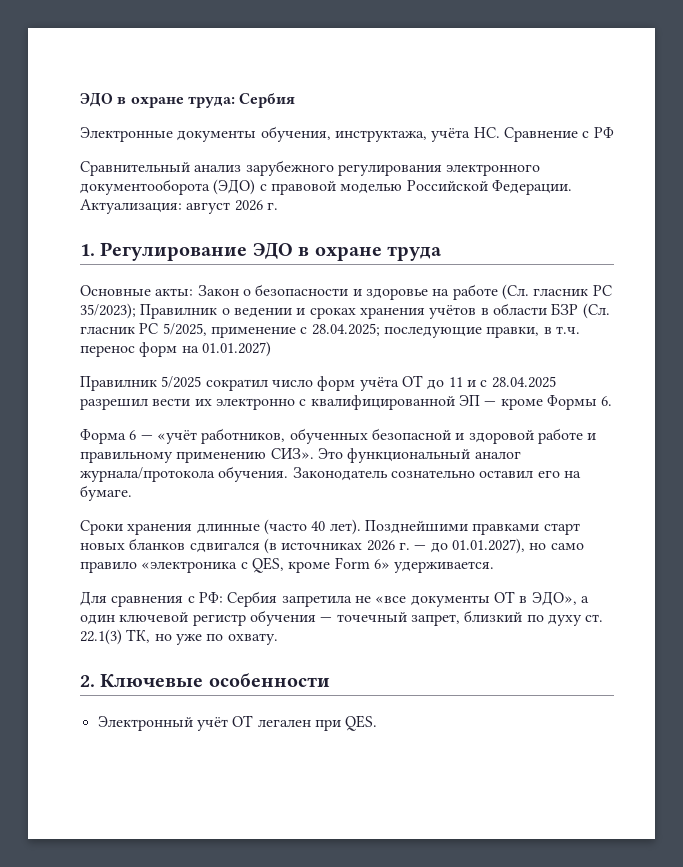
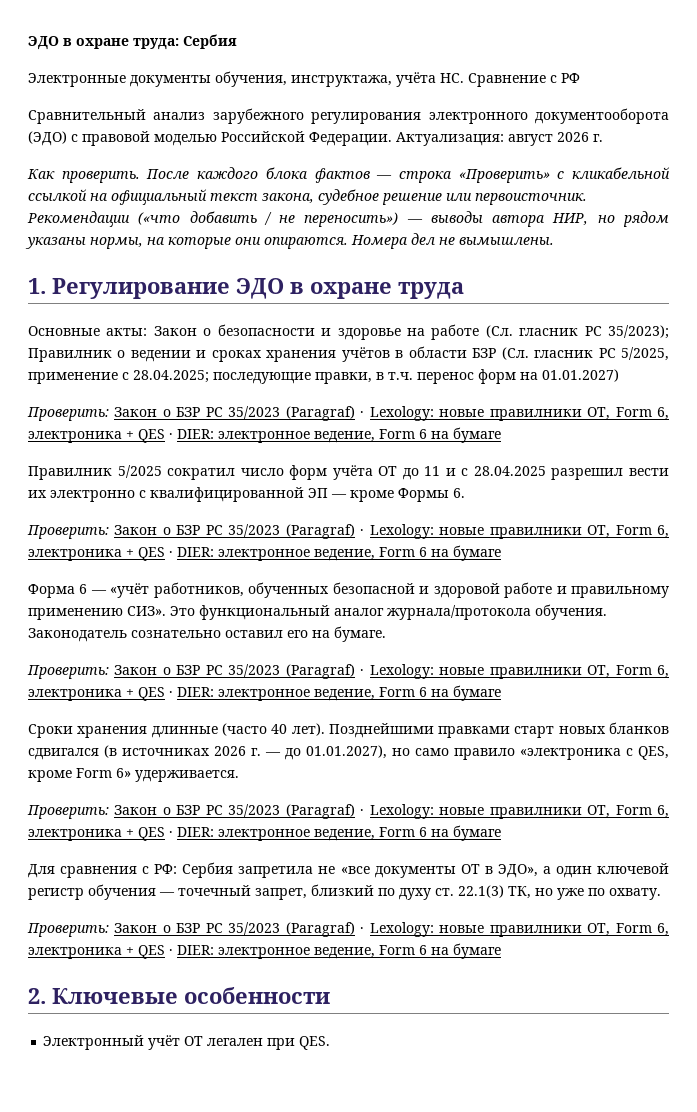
+ Как проверить. После каждого блока фактов — строка «Проверить» с кликабельной ссылкой на официальный текст закона, судебное решение или первоисточник. Рекомендации («что добавить / не переносить») — выводы автора НИР, но рядом указаны нормы, на которые они опираются. Номера дел не вымышлены.
  Основные акты: Закон о безопасности и здоровье на работе (Сл. гласник РС 35/2023); Правилник о ведении и сроках хранения учётов в области БЗР (Сл. гласник РС 5/2025, применение с 28.04.2025; последующие правки, в т.ч. перенос форм на 01.01.2027)
+ Проверить: Закон о БЗР РС 35/2023 (Paragraf) · Lexology: новые правилники ОТ, Form 6, электроника + QES · DIER: электронное ведение, Form 6 на бумаге
  Правилник 5/2025 сократил число форм учёта ОТ до 11 и с 28.04.2025 разрешил вести их электронно с квалифицированной ЭП — кроме Формы 6.
+ Проверить: Закон о БЗР РС 35/2023 (Paragraf) · Lexology: новые правилники ОТ, Form 6, электроника + QES · DIER: электронное ведение, Form 6 на бумаге
  Законодатель сознательно оставил его на бумаге.
+ Проверить: Закон о БЗР РС 35/2023 (Paragraf) · Lexology: новые правилники ОТ, Form 6, электроника + QES · DIER: электронное ведение, Form 6 на бумаге
  Позднейшими правками старт новых бланков сдвигался (в источниках 2026 г. — до 01.01.2027), но само правило «электроника с QES, кроме Form 6» удерживается.
+ Проверить: Закон о БЗР РС 35/2023 (Paragraf) · Lexology: новые правилники ОТ, Form 6, электроника + QES · DIER: электронное ведение, Form 6 на бумаге
  Для сравнения с РФ: Сербия запретила не «все документы ОТ в ЭДО», а один ключевой регистр обучения — точечный запрет, близкий по духу ст. 22.1(3) ТК, но уже по охвату.
+ Проверить: Закон о БЗР РС 35/2023 (Paragraf) · Lexology: новые правилники ОТ, Form 6, электроника + QES · DIER: электронное ведение, Form 6 на бумаге

